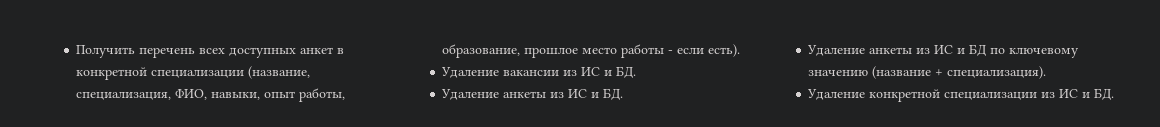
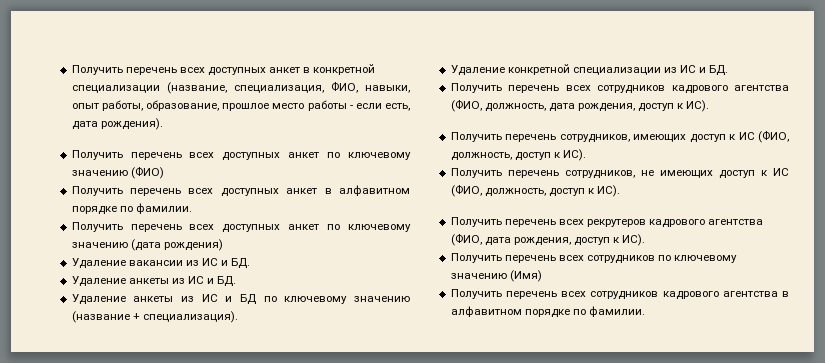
- Получить перечень всех доступных анкет в конкретной специализации (название, специализация, ФИО, навыки, опыт работы, образование, прошлое место работы - если есть).
+ Получить перечень всех доступных анкет в конкретной специализации (название, специализация, ФИО, навыки, опыт работы, образование, прошлое место работы - если есть, дата рождения).
+ Получить перечень всех доступных анкет по ключевому значению (ФИО)
+ Получить перечень всех доступных анкет в алфавитном порядке по фамилии.
+ Получить перечень всех доступных анкет по ключевому значению (дата рождения)
+ Получить перечень всех сотрудников кадрового агентства (ФИО, должность, дата рождения, доступ к ИС).
+ Получить перечень сотрудников, имеющих доступ к ИС (ФИО, должность, доступ к ИС).
+ Получить перечень сотрудников, не имеющих доступ к ИС (ФИО, должность, доступ к ИС).
+ Получить перечень всех рекрутеров кадрового агентства (ФИО, дата рождения, доступ к ИС).
+ Получить перечень всех сотрудников по ключевому значению (Имя)
+ Получить перечень всех сотрудников кадрового агентства в алфавитном порядке по фамилии.

